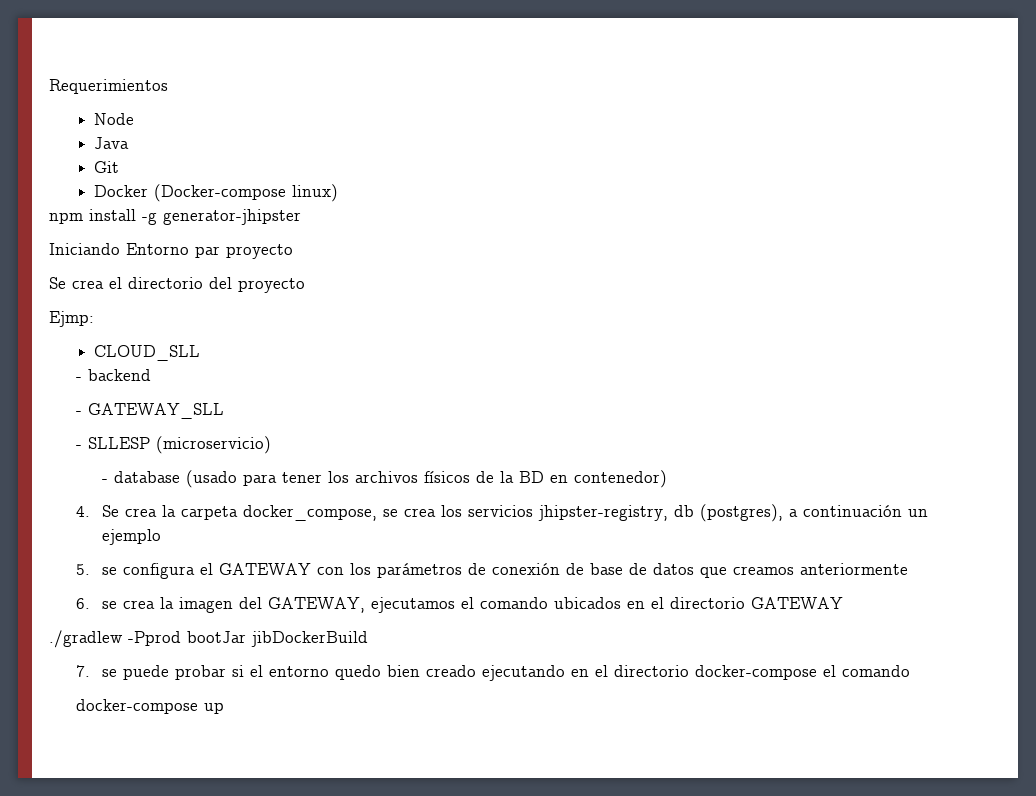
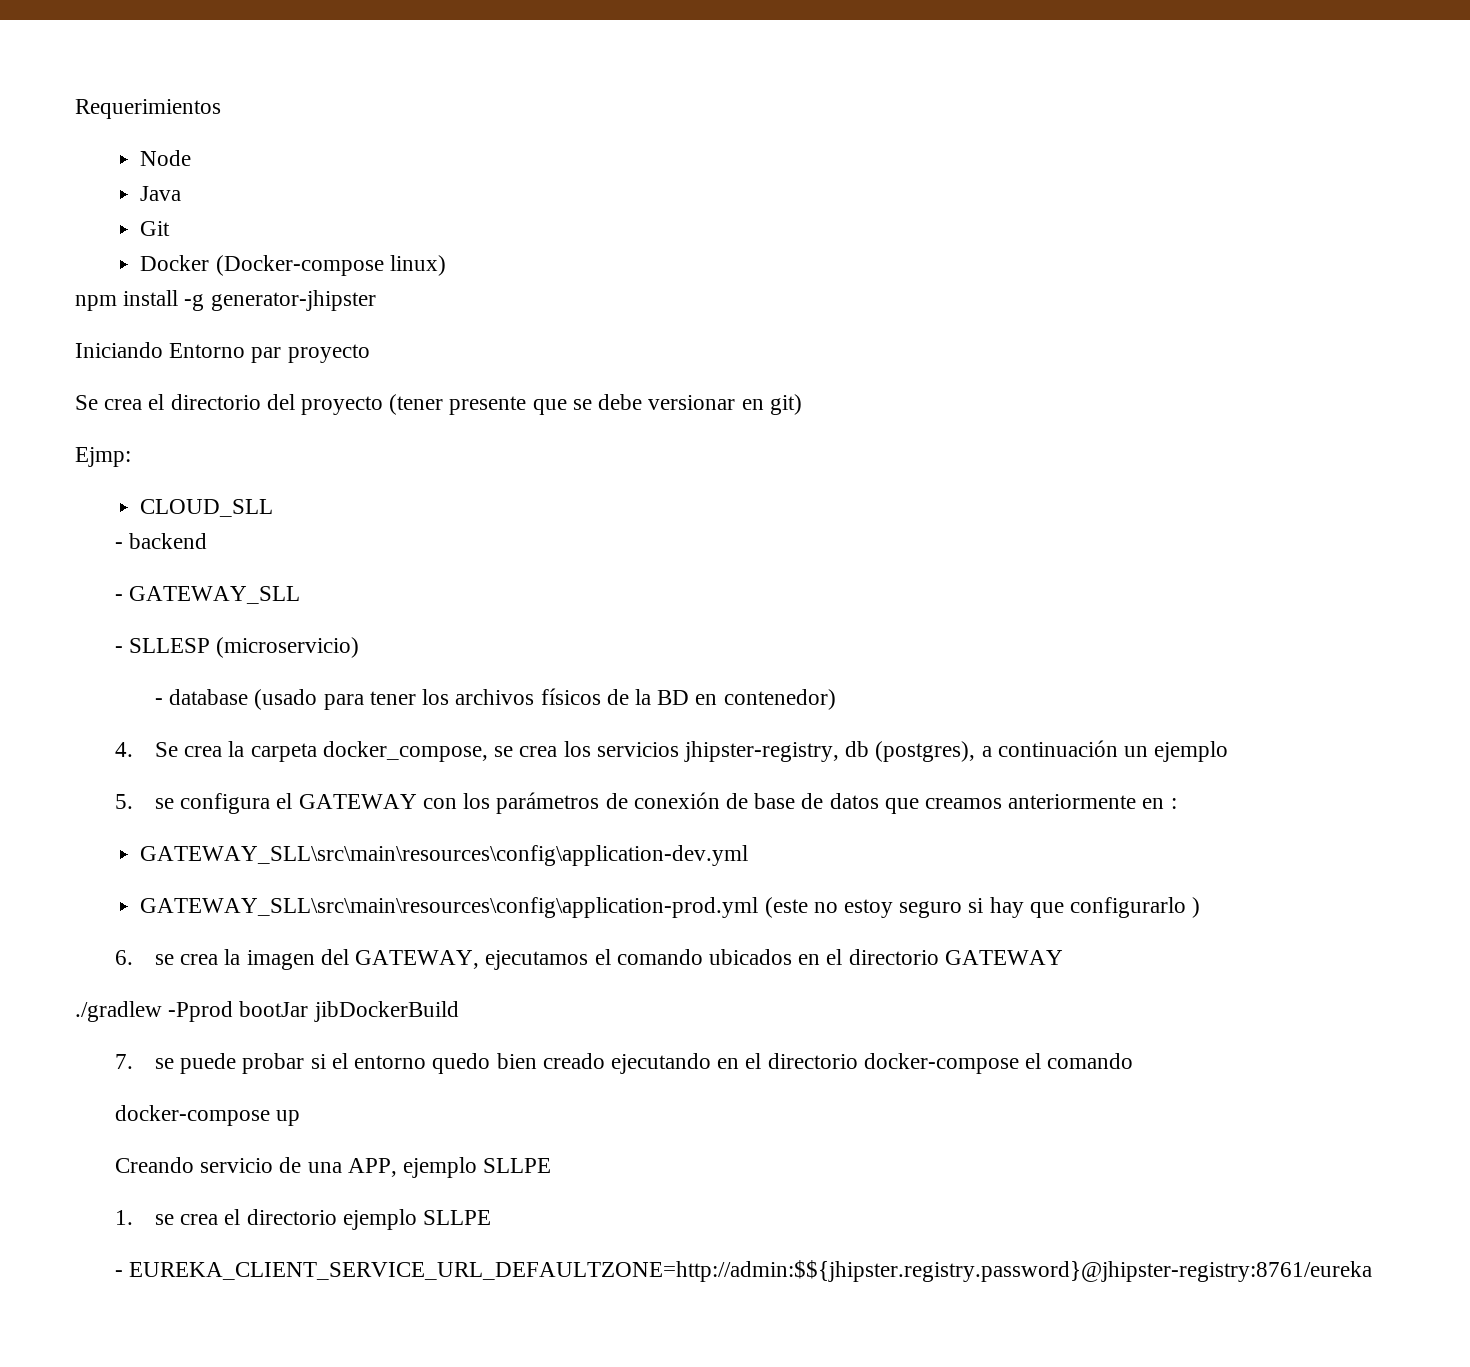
- Se crea el directorio del proyecto
+ Se crea el directorio del proyecto (tener presente que se debe versionar en git)
- 5. se configura el GATEWAY con los parámetros de conexión de base de datos que creamos anteriormente
+ 5. se configura el GATEWAY con los parámetros de conexión de base de datos que creamos anteriormente en :
+ GATEWAY_SLL\src\main\resources\config\application-dev.yml
+ GATEWAY_SLL\src\main\resources\config\application-prod.yml (este no estoy seguro si hay que configurarlo )
+ Creando servicio de una APP, ejemplo SLLPE
+ 1. se crea el directorio ejemplo SLLPE
+ - EUREKA_CLIENT_SERVICE_URL_DEFAULTZONE=http://admin:$${jhipster.registry.password}@jhipster-registry:8761/eureka

